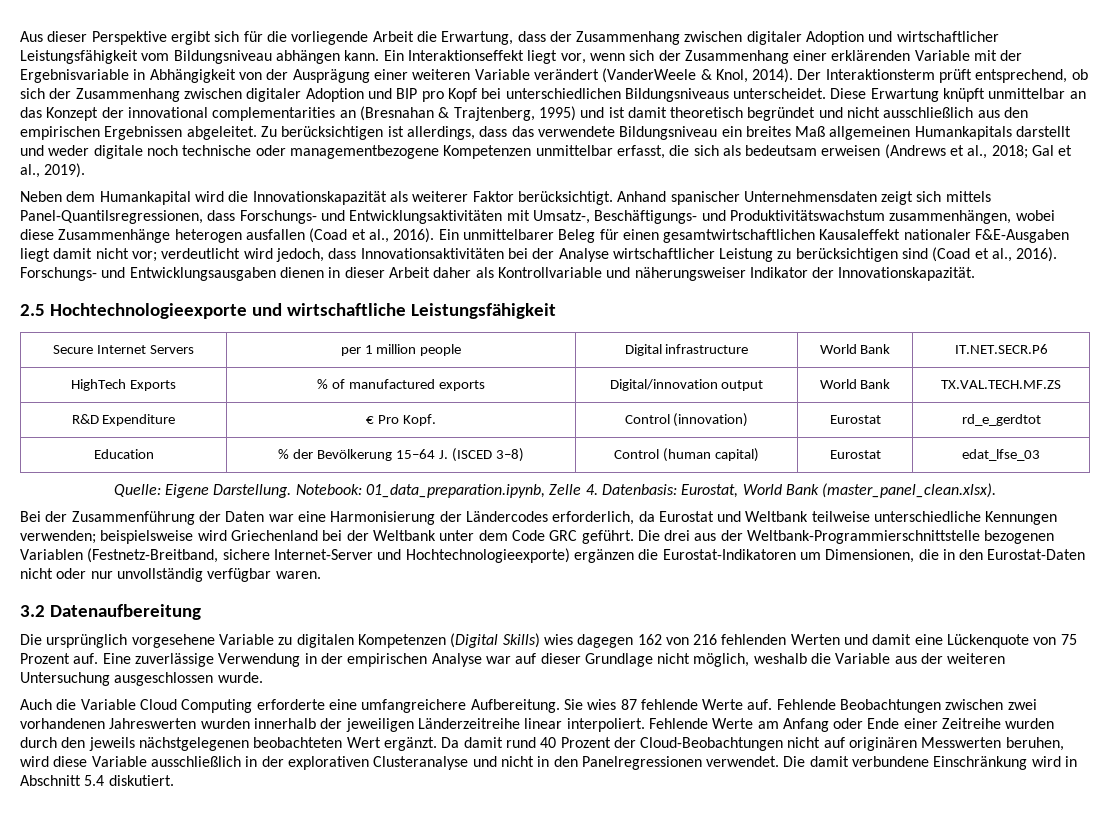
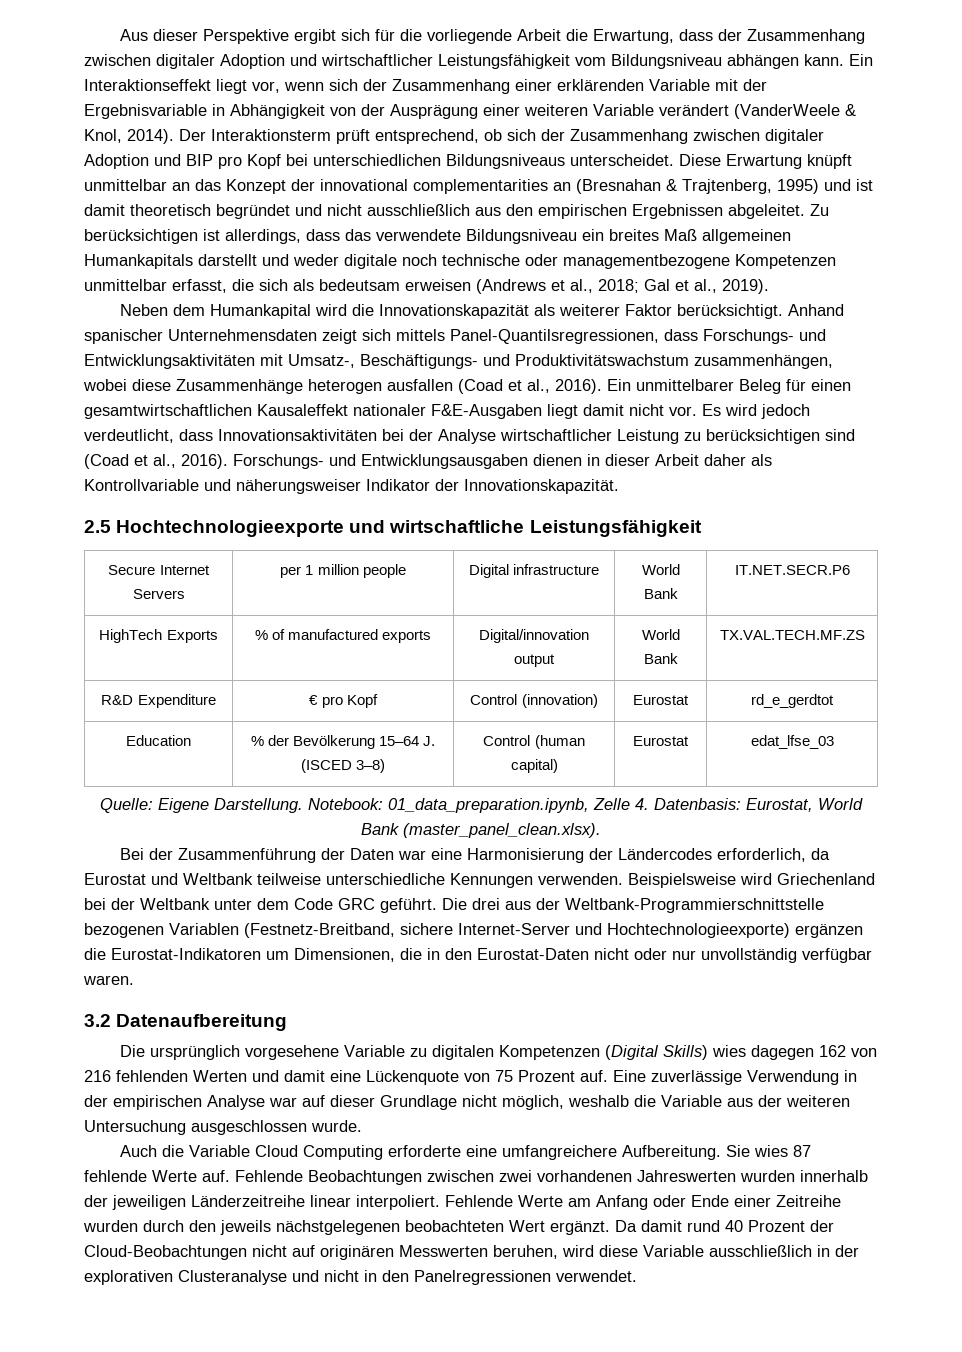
- Ein unmittelbarer Beleg für einen gesamtwirtschaftlichen Kausaleffekt nationaler F&E-Ausgaben liegt damit nicht vor; verdeutlicht wird jedoch, dass Innovationsaktivitäten bei der Analyse wirtschaftlicher Leistung zu berücksichtigen sind (Coad et al., 2016).
+ Ein unmittelbarer Beleg für einen gesamtwirtschaftlichen Kausaleffekt nationaler F&E-Ausgaben liegt damit nicht vor. Es wird jedoch verdeutlicht, dass Innovationsaktivitäten bei der Analyse wirtschaftlicher Leistung zu berücksichtigen sind (Coad et al., 2016).
- R&D Expenditure | € Pro Kopf. | Control (innovation) | Eurostat | rd_e_gerdtot
+ R&D Expenditure | € pro Kopf | Control (innovation) | Eurostat | rd_e_gerdtot
- Bei der Zusammenführung der Daten war eine Harmonisierung der Ländercodes erforderlich, da Eurostat und Weltbank teilweise unterschiedliche Kennungen verwenden; beispielsweise wird Griechenland bei der Weltbank unter dem Code GRC geführt.
+ Bei der Zusammenführung der Daten war eine Harmonisierung der Ländercodes erforderlich, da Eurostat und Weltbank teilweise unterschiedliche Kennungen verwenden. Beispielsweise wird Griechenland bei der Weltbank unter dem Code GRC geführt.
- Die damit verbundene Einschränkung wird in Abschnitt 5.4 diskutiert.

